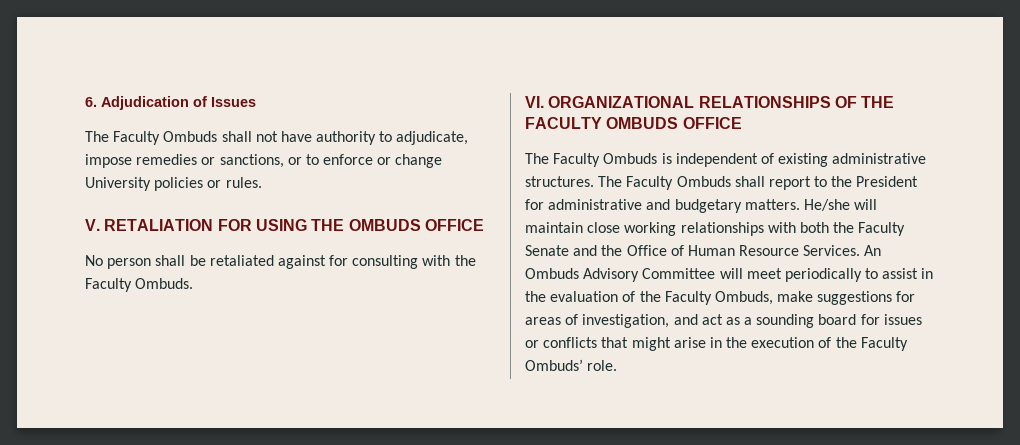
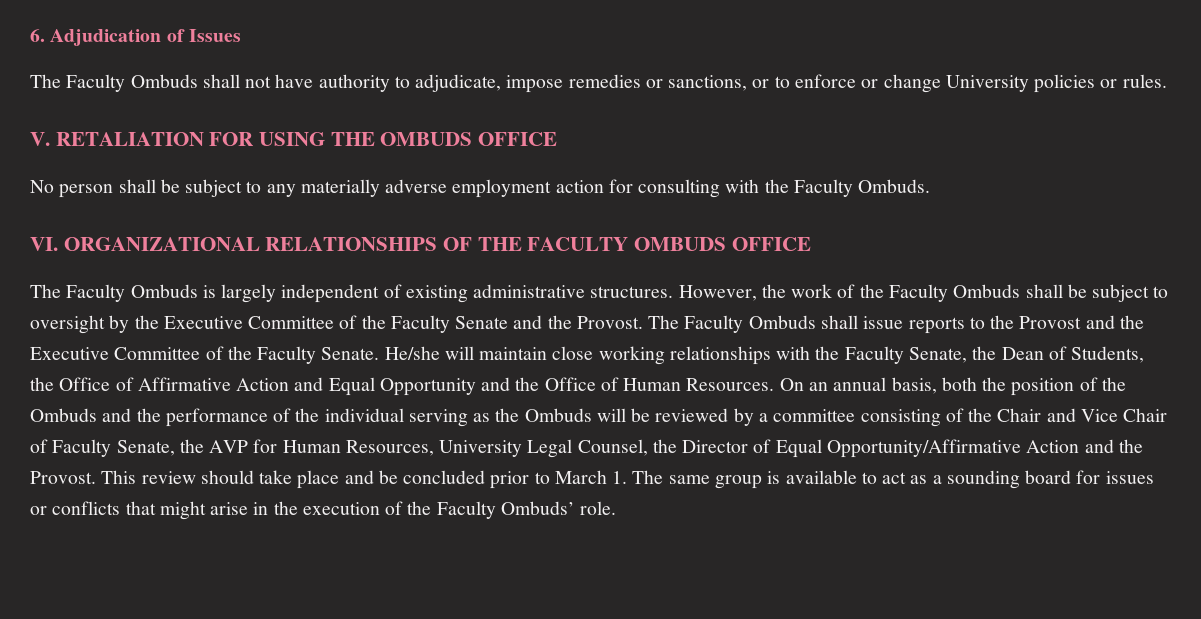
- No person shall be retaliated against for consulting with the Faculty Ombuds.
+ No person shall be subject to any materially adverse employment action for consulting with the Faculty Ombuds.
- The Faculty Ombuds is independent of existing administrative structures.
+ The Faculty Ombuds is largely independent of existing administrative structures.
- The Faculty Ombuds shall report to the President for administrative and budgetary matters.
+ However, the work of the Faculty Ombuds shall be subject to oversight by the Executive Committee of the Faculty Senate and the Provost. The Faculty Ombuds shall issue reports to the Provost and the Executive Committee of the Faculty Senate.
- He/she will maintain close working relationships with both the Faculty Senate and the Office of Human Resource Services. An Ombuds Advisory Committee will meet periodically to assist in the evaluation of the Faculty Ombuds, make suggestions for areas of investigation, and act as a sounding board for issues or conflicts that might arise in the execution of the Faculty Ombuds’ role.
+ He/she will maintain close working relationships with the Faculty Senate, the Dean of Students, the Office of Affirmative Action and Equal Opportunity and the Office of Human Resources. On an annual basis, both the position of the Ombuds and the performance of the individual serving as the Ombuds will be reviewed by a committee consisting of the Chair and Vice Chair of Faculty Senate, the AVP for Human Resources, University Legal Counsel, the Director of Equal Opportunity/Affirmative Action and the Provost. This review should take place and be concluded prior to March 1. The same group is available to act as a sounding board for issues or conflicts that might arise in the execution of the Faculty Ombuds’ role.

